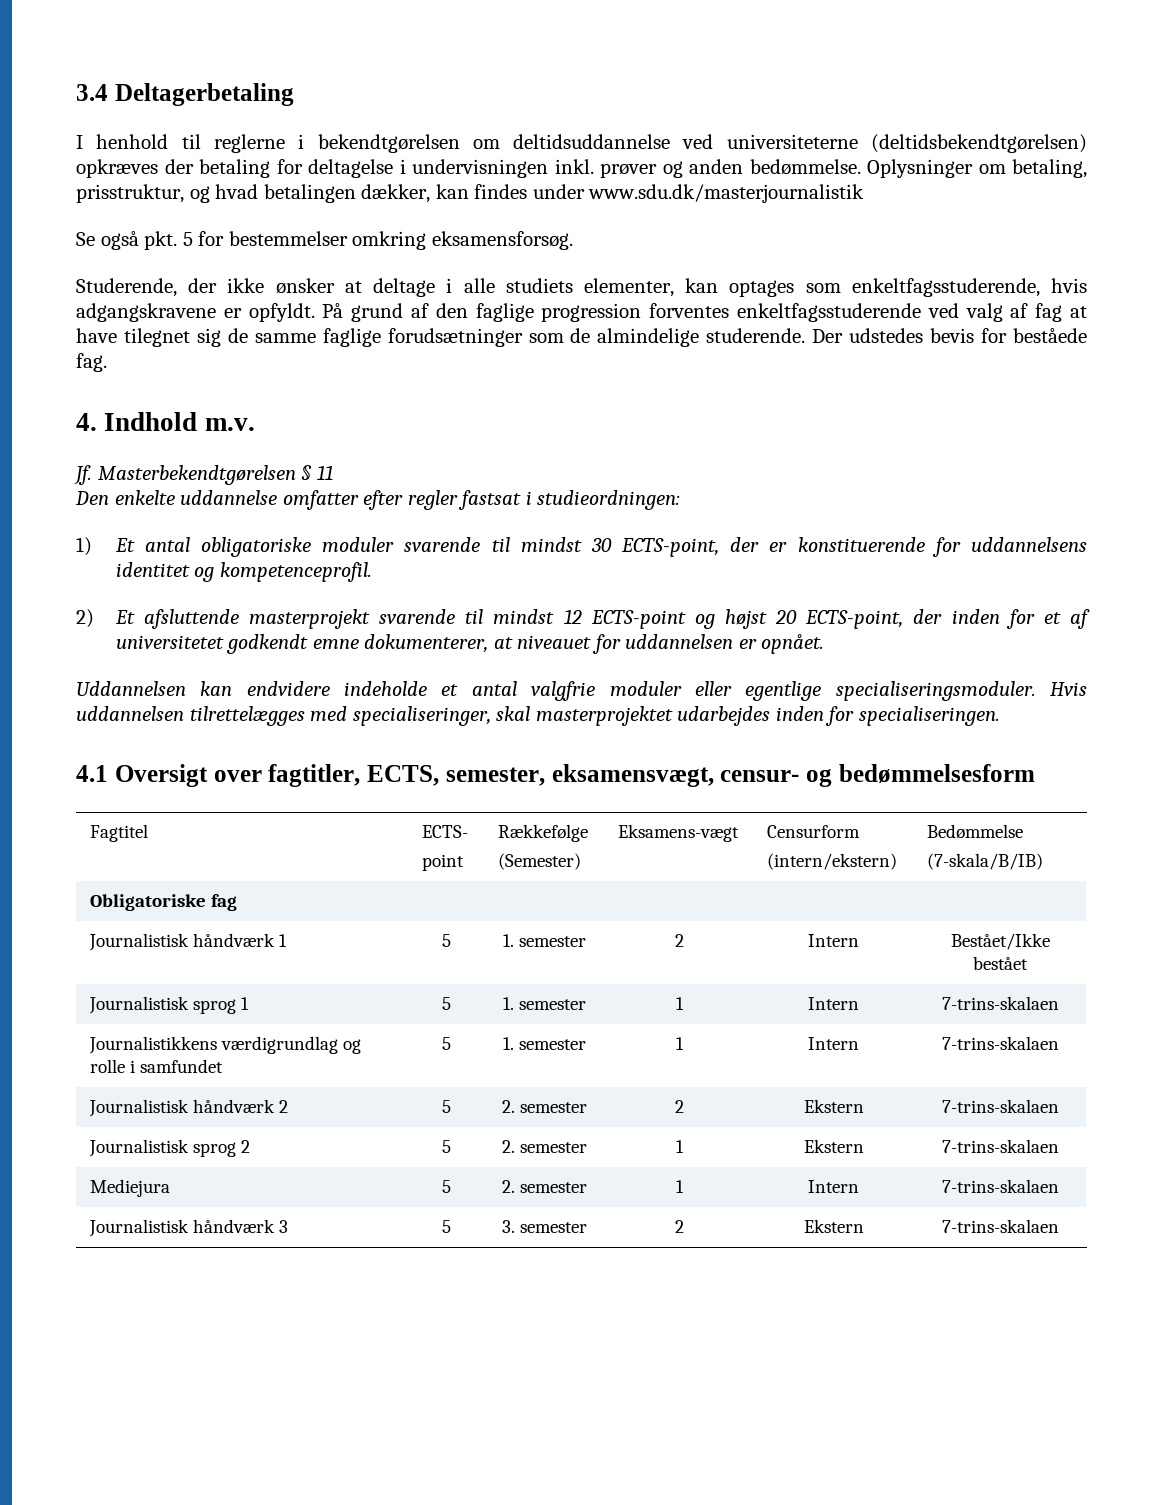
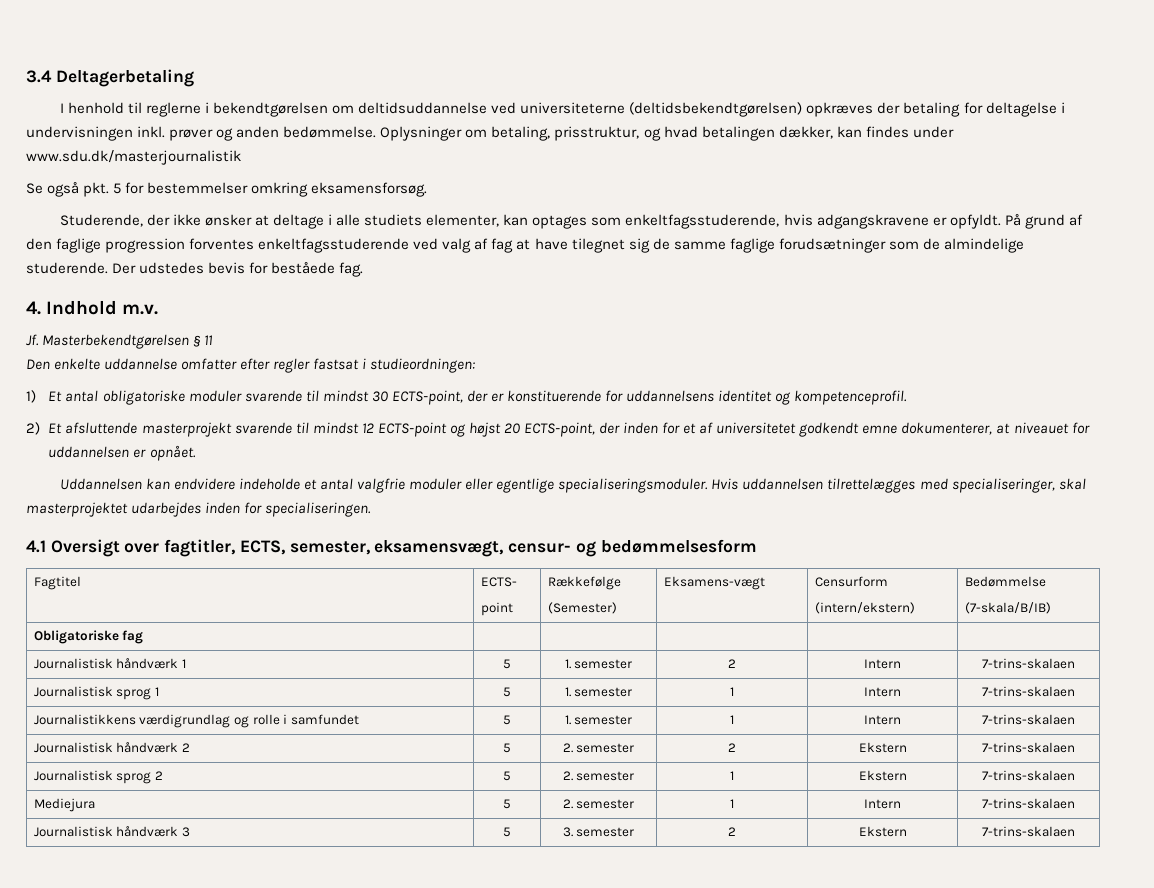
- Journalistisk håndværk 1 | 5 | 1. semester | 2 | Intern | Bestået/Ikke bestået
+ Journalistisk håndværk 1 | 5 | 1. semester | 2 | Intern | 7-trins-skalaen

